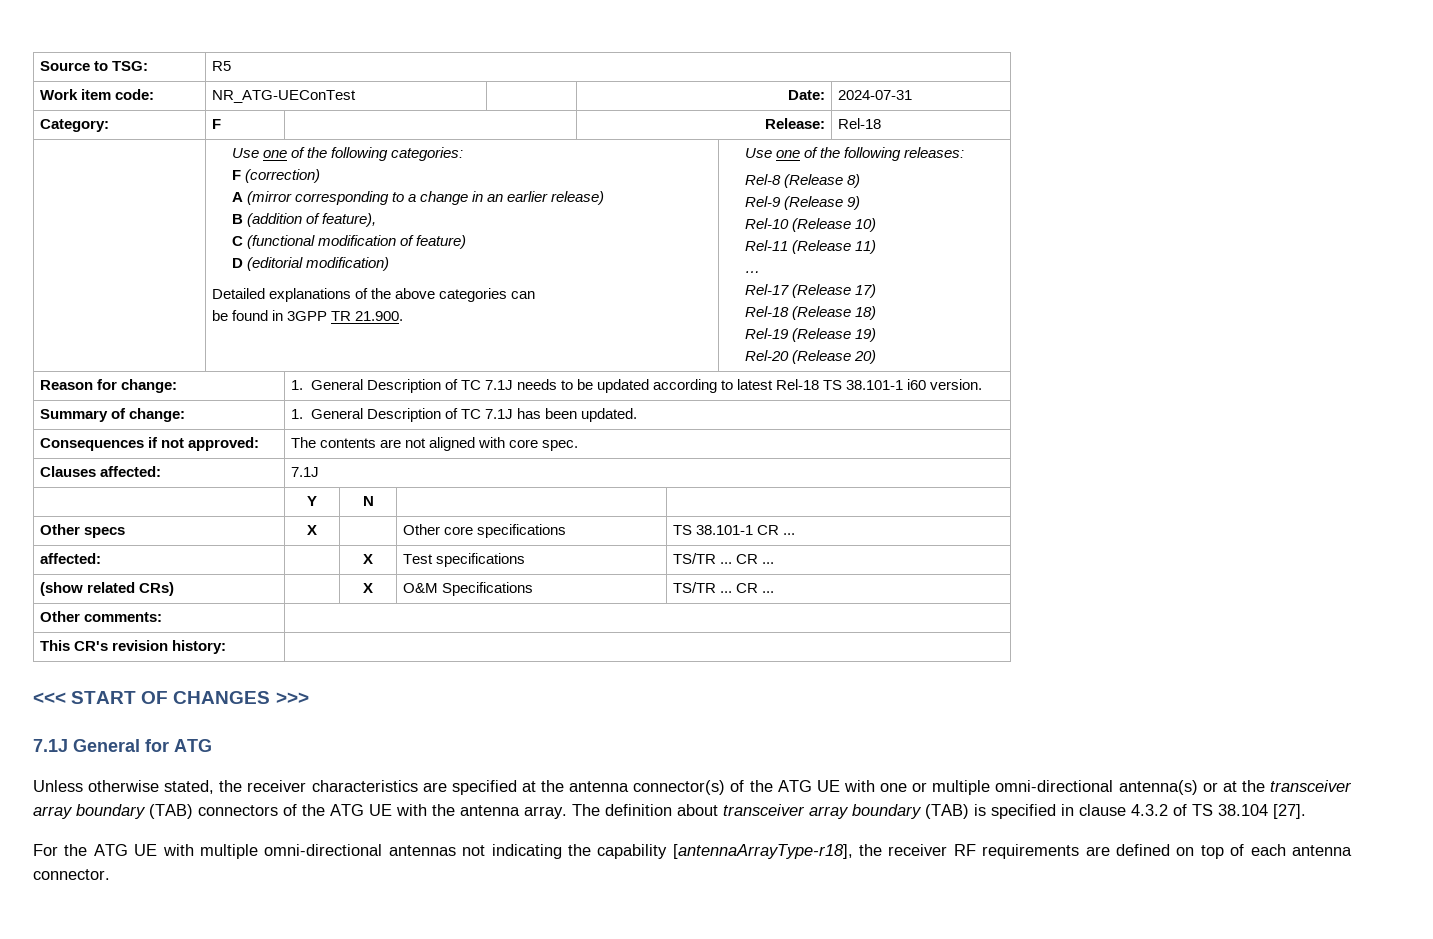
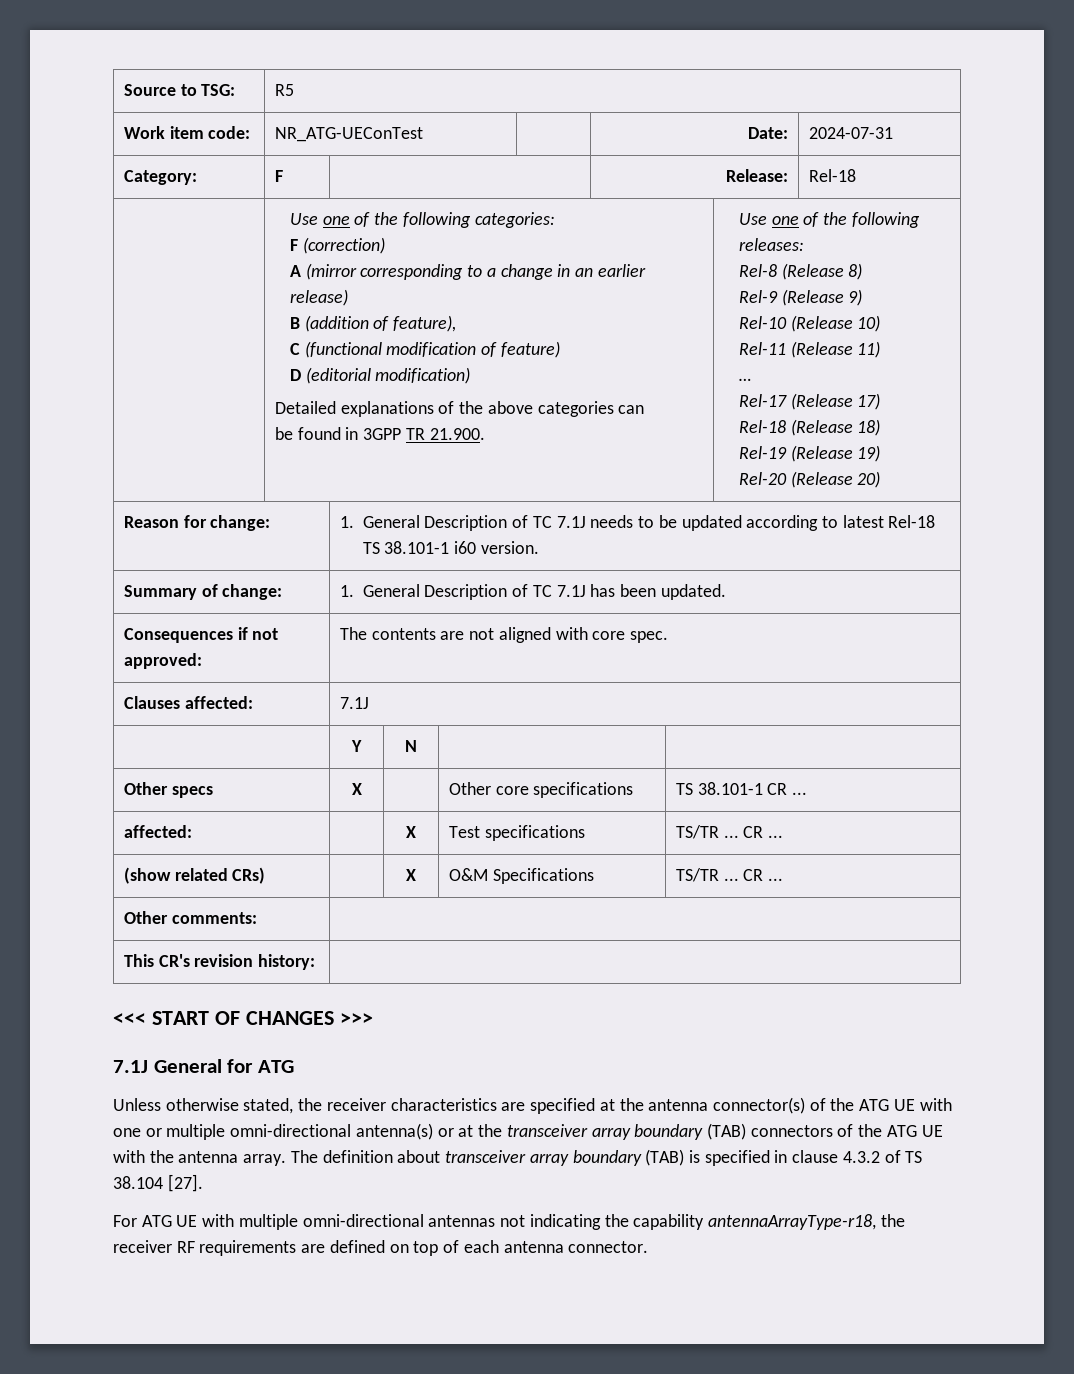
- For the ATG UE with multiple omni-directional antennas not indicating the capability [antennaArrayType-r18], the receiver RF requirements are defined on top of each antenna connector.
+ For ATG UE with multiple omni-directional antennas not indicating the capability antennaArrayType-r18, the receiver RF requirements are defined on top of each antenna connector.

